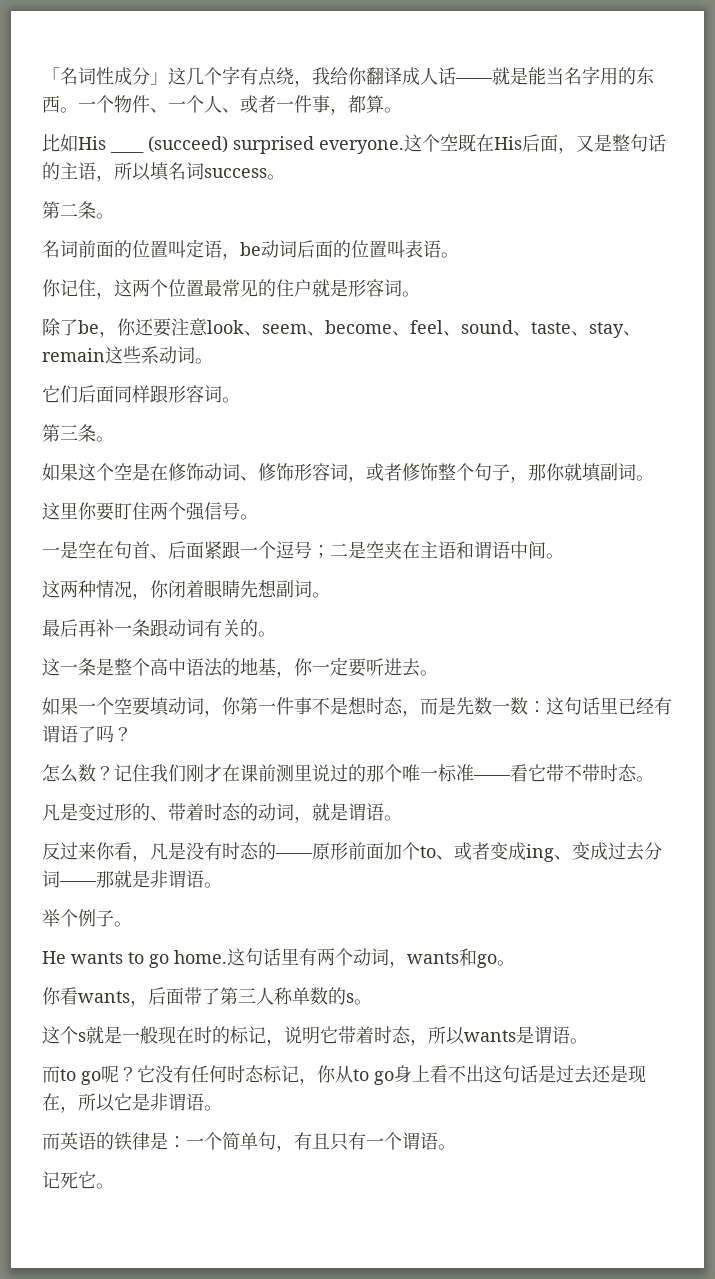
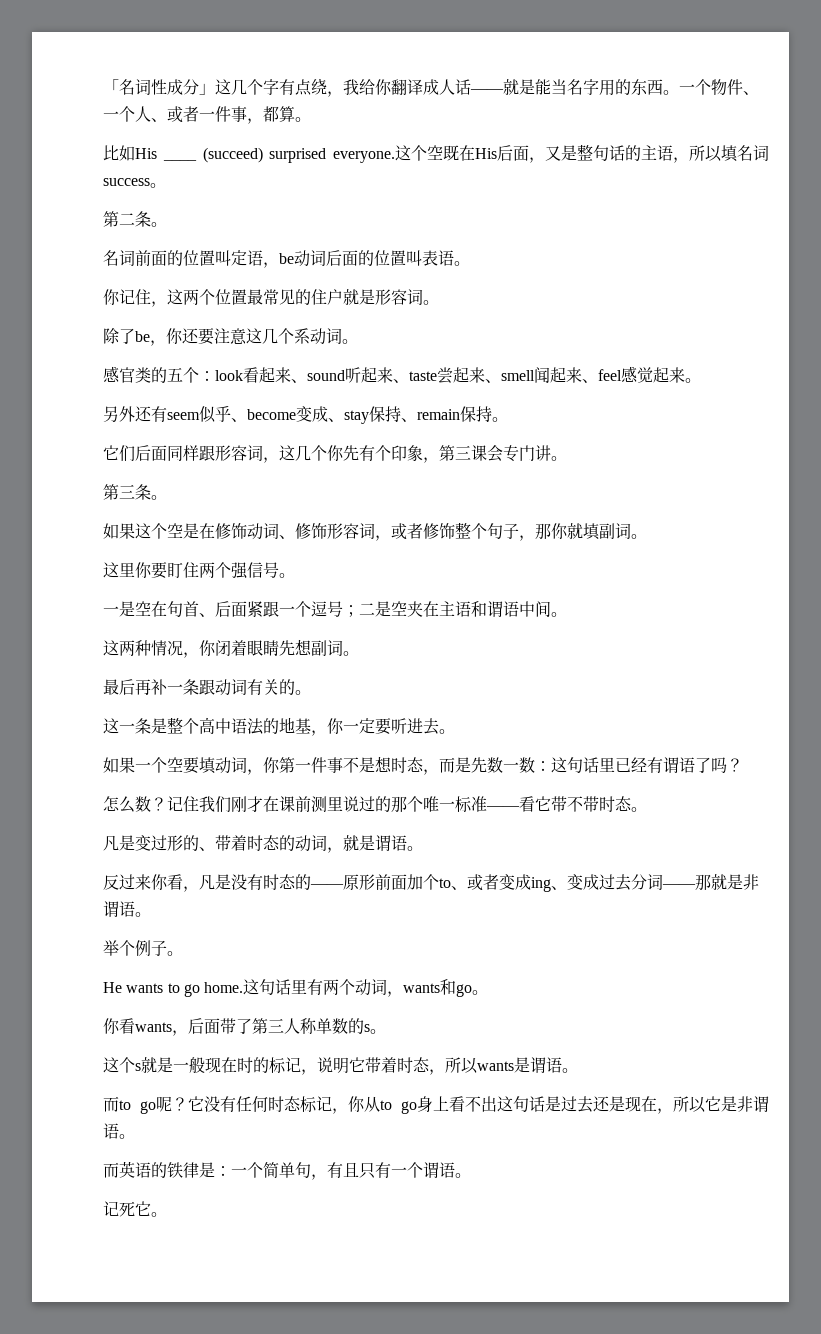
- 除了be，你还要注意look、seem、become、feel、sound、taste、stay、remain这些系动词。
+ 除了be，你还要注意这几个系动词。
+ 感官类的五个：look看起来、sound听起来、taste尝起来、smell闻起来、feel感觉起来。
+ 另外还有seem似乎、become变成、stay保持、remain保持。
- 它们后面同样跟形容词。
+ 它们后面同样跟形容词，这几个你先有个印象，第三课会专门讲。

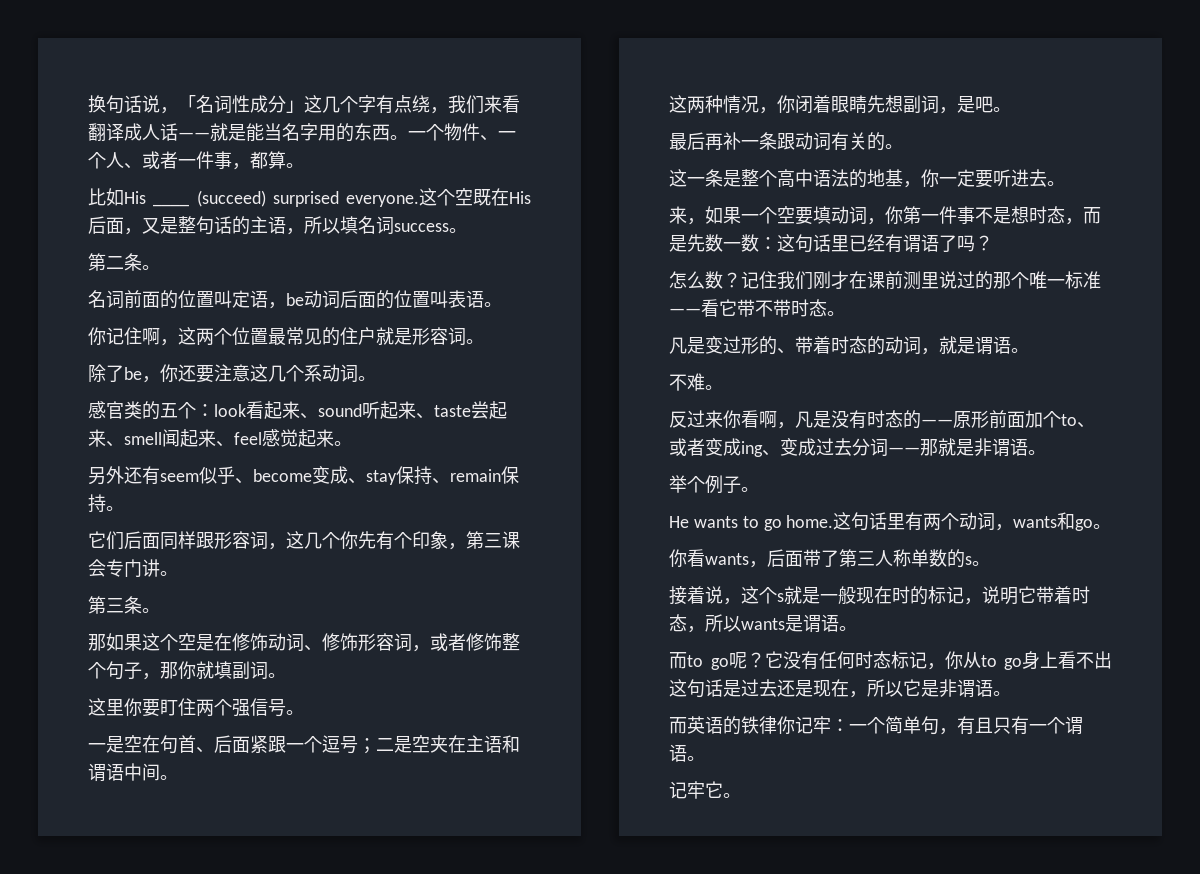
- 「名词性成分」这几个字有点绕，我给你翻译成人话——就是能当名字用的东西。
+ 换句话说，「名词性成分」这几个字有点绕，我们来看翻译成人话——就是能当名字用的东西。
- 你记住，这两个位置最常见的住户就是形容词。
+ 你记住啊，这两个位置最常见的住户就是形容词。
- 如果这个空是在修饰动词、修饰形容词，或者修饰整个句子，那你就填副词。
+ 那如果这个空是在修饰动词、修饰形容词，或者修饰整个句子，那你就填副词。
- 这两种情况，你闭着眼睛先想副词。
+ 这两种情况，你闭着眼睛先想副词，是吧。
- 如果一个空要填动词，你第一件事不是想时态，而是先数一数：这句话里已经有谓语了吗？
+ 来，如果一个空要填动词，你第一件事不是想时态，而是先数一数：这句话里已经有谓语了吗？
+ 不难。
- 反过来你看，凡是没有时态的——原形前面加个to、或者变成ing、变成过去分词——那就是非谓语。
+ 反过来你看啊，凡是没有时态的——原形前面加个to、或者变成ing、变成过去分词——那就是非谓语。
- 这个s就是一般现在时的标记，说明它带着时态，所以wants是谓语。
+ 接着说，这个s就是一般现在时的标记，说明它带着时态，所以wants是谓语。
- 而英语的铁律是：一个简单句，有且只有一个谓语。
+ 而英语的铁律你记牢：一个简单句，有且只有一个谓语。
- 记死它。
+ 记牢它。

